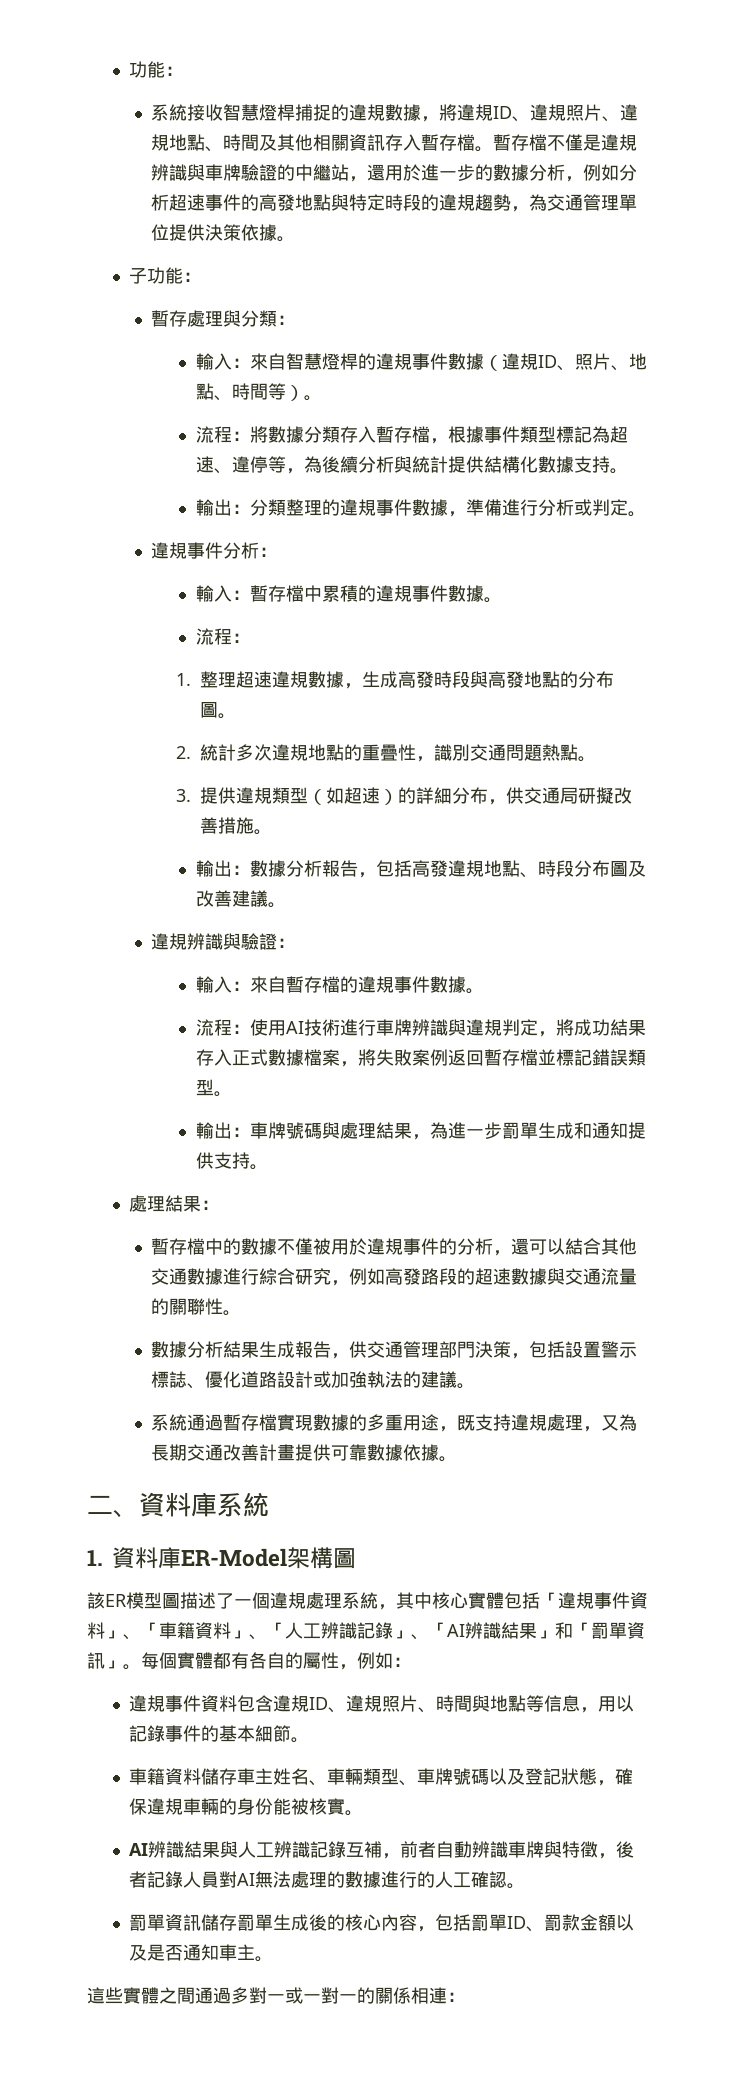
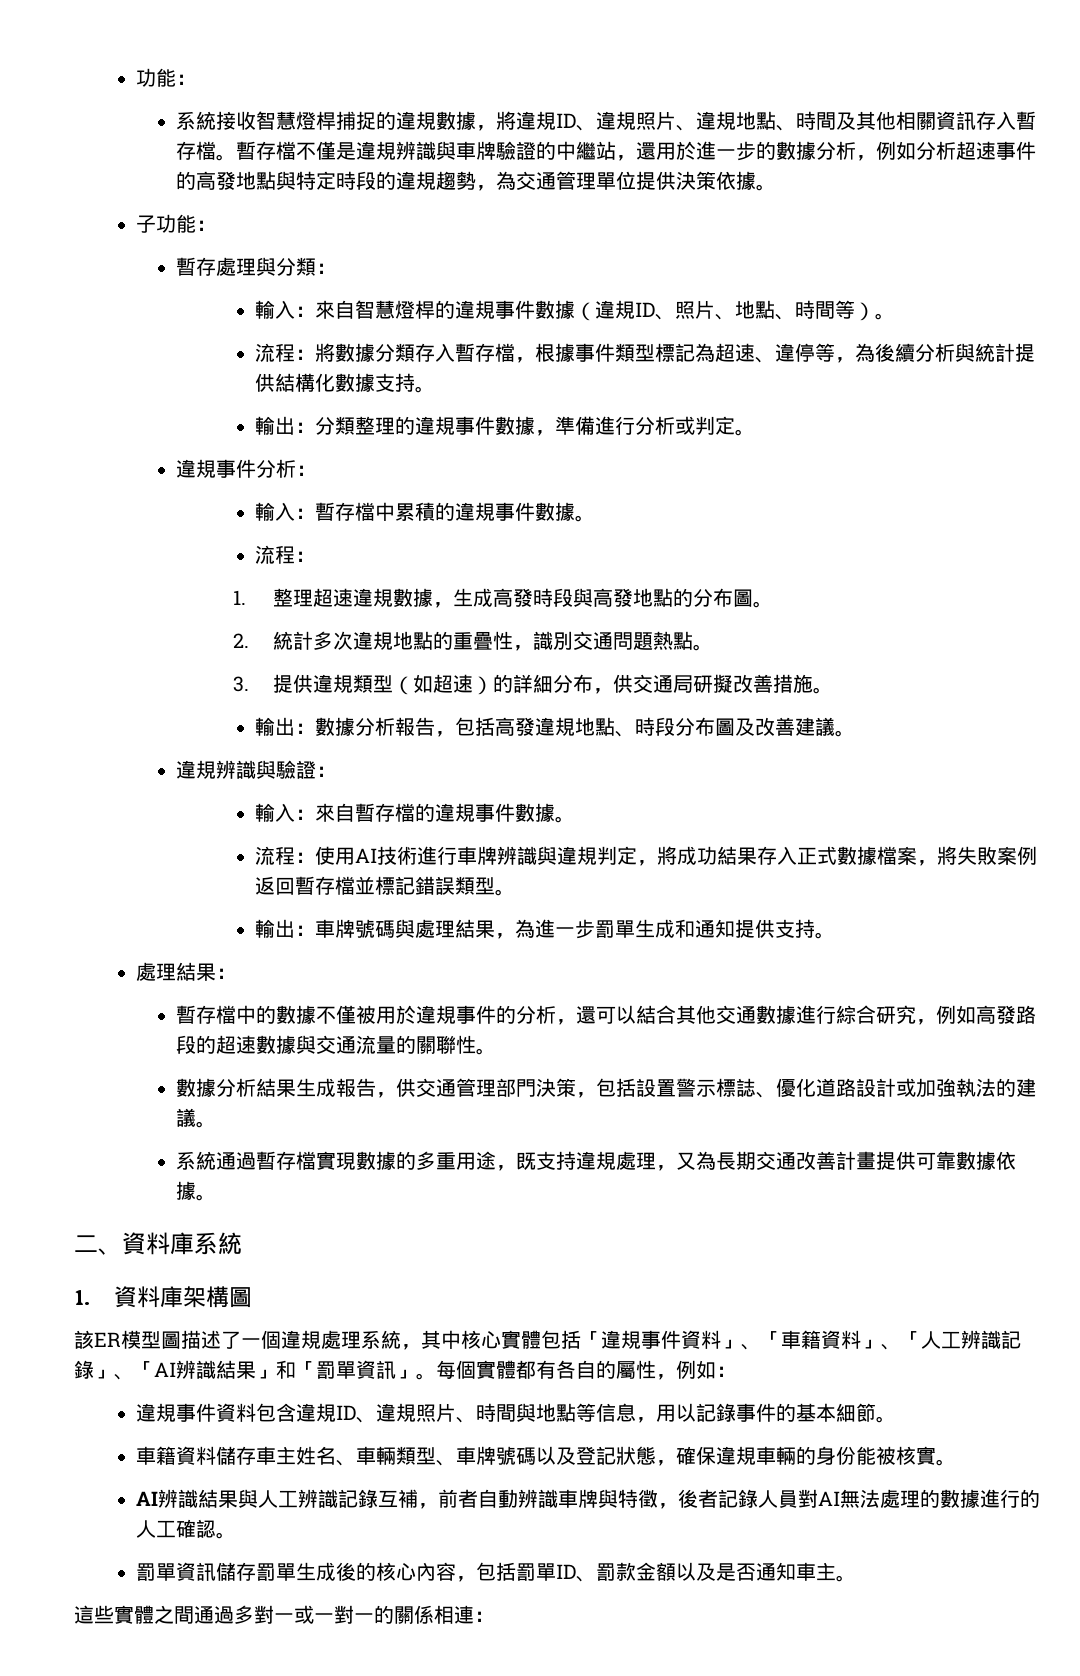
- 1.資料庫ER-Model架構圖
+ 1.資料庫架構圖

